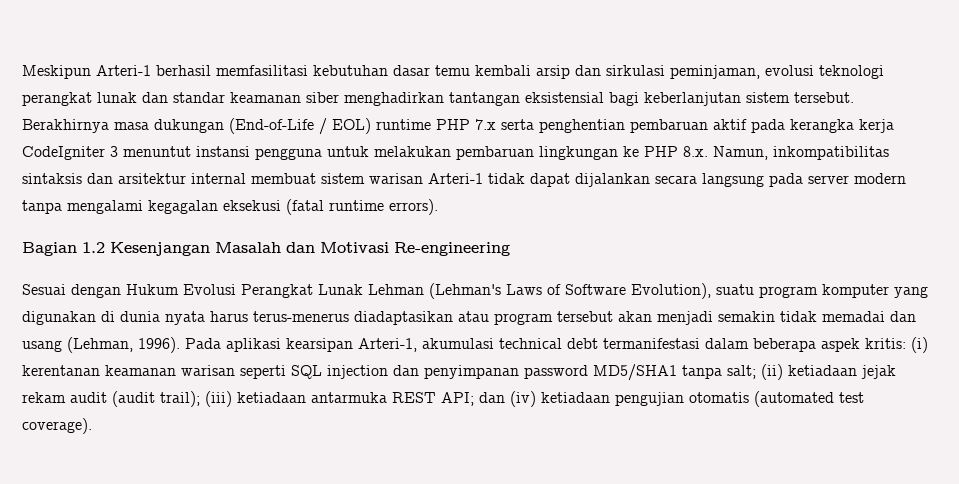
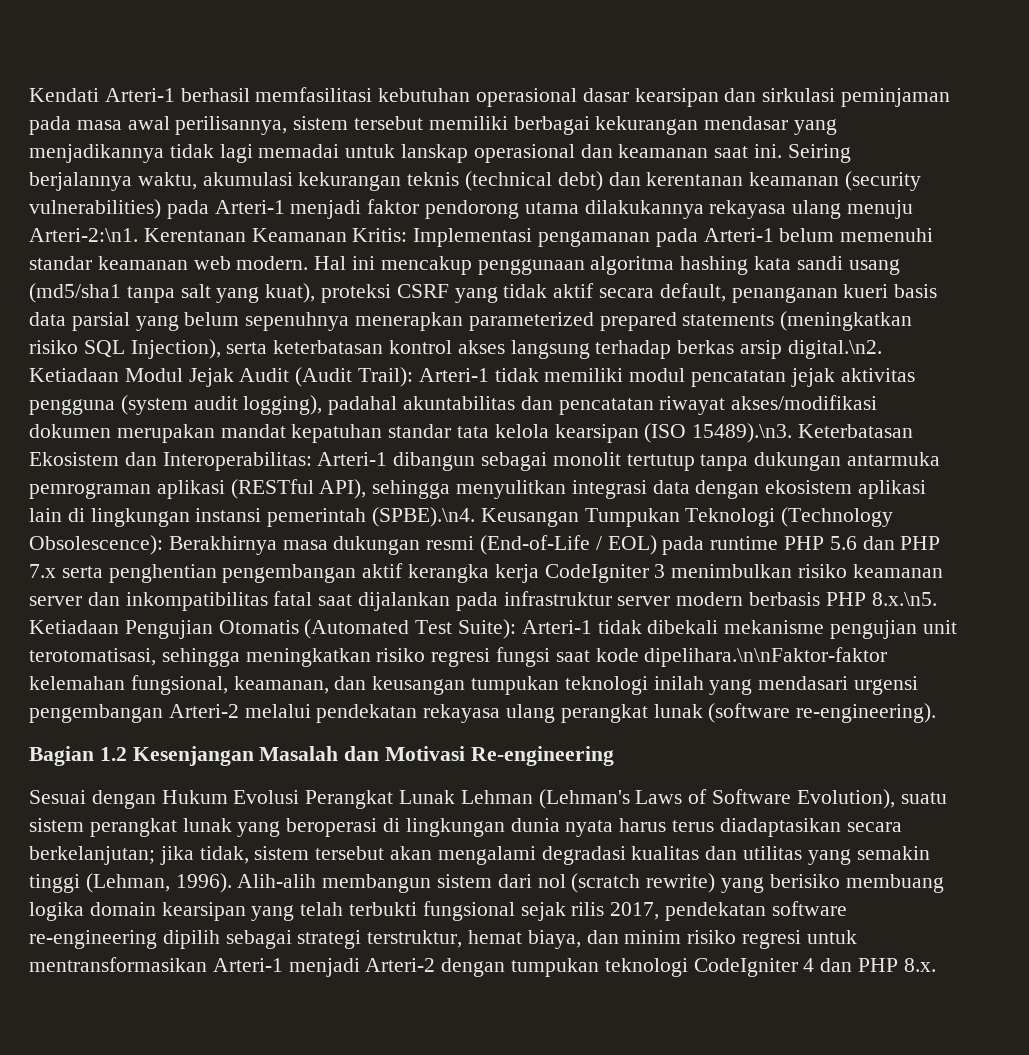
- Meskipun Arteri-1 berhasil memfasilitasi kebutuhan dasar temu kembali arsip dan sirkulasi peminjaman, evolusi teknologi perangkat lunak dan standar keamanan siber menghadirkan tantangan eksistensial bagi keberlanjutan sistem tersebut. Berakhirnya masa dukungan (End-of-Life / EOL) runtime PHP 7.x serta penghentian pembaruan aktif pada kerangka kerja CodeIgniter 3 menuntut instansi pengguna untuk melakukan pembaruan lingkungan ke PHP 8.x. Namun, inkompatibilitas sintaksis dan arsitektur internal membuat sistem warisan Arteri-1 tidak dapat dijalankan secara langsung pada server modern tanpa mengalami kegagalan eksekusi (fatal runtime errors).
+ Kendati Arteri-1 berhasil memfasilitasi kebutuhan operasional dasar kearsipan dan sirkulasi peminjaman pada masa awal perilisannya, sistem tersebut memiliki berbagai kekurangan mendasar yang menjadikannya tidak lagi memadai untuk lanskap operasional dan keamanan saat ini. Seiring berjalannya waktu, akumulasi kekurangan teknis (technical debt) dan kerentanan keamanan (security vulnerabilities) pada Arteri-1 menjadi faktor pendorong utama dilakukannya rekayasa ulang menuju Arteri-2:\n1. Kerentanan Keamanan Kritis: Implementasi pengamanan pada Arteri-1 belum memenuhi standar keamanan web modern. Hal ini mencakup penggunaan algoritma hashing kata sandi usang (md5/sha1 tanpa salt yang kuat), proteksi CSRF yang tidak aktif secara default, penanganan kueri basis data parsial yang belum sepenuhnya menerapkan parameterized prepared statements (meningkatkan risiko SQL Injection), serta keterbatasan kontrol akses langsung terhadap berkas arsip digital.\n2. Ketiadaan Modul Jejak Audit (Audit Trail): Arteri-1 tidak memiliki modul pencatatan jejak aktivitas pengguna (system audit logging), padahal akuntabilitas dan pencatatan riwayat akses/modifikasi dokumen merupakan mandat kepatuhan standar tata kelola kearsipan (ISO 15489).\n3. Keterbatasan Ekosistem dan Interoperabilitas: Arteri-1 dibangun sebagai monolit tertutup tanpa dukungan antarmuka pemrograman aplikasi (RESTful API), sehingga menyulitkan integrasi data dengan ekosistem aplikasi lain di lingkungan instansi pemerintah (SPBE).\n4. Keusangan Tumpukan Teknologi (Technology Obsolescence): Berakhirnya masa dukungan resmi (End-of-Life / EOL) pada runtime PHP 5.6 dan PHP 7.x serta penghentian pengembangan aktif kerangka kerja CodeIgniter 3 menimbulkan risiko keamanan server dan inkompatibilitas fatal saat dijalankan pada infrastruktur server modern berbasis PHP 8.x.\n5. Ketiadaan Pengujian Otomatis (Automated Test Suite): Arteri-1 tidak dibekali mekanisme pengujian unit terotomatisasi, sehingga meningkatkan risiko regresi fungsi saat kode dipelihara.\n\nFaktor-faktor kelemahan fungsional, keamanan, dan keusangan tumpukan teknologi inilah yang mendasari urgensi pengembangan Arteri-2 melalui pendekatan rekayasa ulang perangkat lunak (software re-engineering).
- Sesuai dengan Hukum Evolusi Perangkat Lunak Lehman (Lehman's Laws of Software Evolution), suatu program komputer yang digunakan di dunia nyata harus terus-menerus diadaptasikan atau program tersebut akan menjadi semakin tidak memadai dan usang (Lehman, 1996). Pada aplikasi kearsipan Arteri-1, akumulasi technical debt termanifestasi dalam beberapa aspek kritis: (i) kerentanan keamanan warisan seperti SQL injection dan penyimpanan password MD5/SHA1 tanpa salt; (ii) ketiadaan jejak rekam audit (audit trail); (iii) ketiadaan antarmuka REST API; dan (iv) ketiadaan pengujian otomatis (automated test coverage).
+ Sesuai dengan Hukum Evolusi Perangkat Lunak Lehman (Lehman's Laws of Software Evolution), suatu sistem perangkat lunak yang beroperasi di lingkungan dunia nyata harus terus diadaptasikan secara berkelanjutan; jika tidak, sistem tersebut akan mengalami degradasi kualitas dan utilitas yang semakin tinggi (Lehman, 1996). Alih-alih membangun sistem dari nol (scratch rewrite) yang berisiko membuang logika domain kearsipan yang telah terbukti fungsional sejak rilis 2017, pendekatan software re-engineering dipilih sebagai strategi terstruktur, hemat biaya, dan minim risiko regresi untuk mentransformasikan Arteri-1 menjadi Arteri-2 dengan tumpukan teknologi CodeIgniter 4 dan PHP 8.x.

